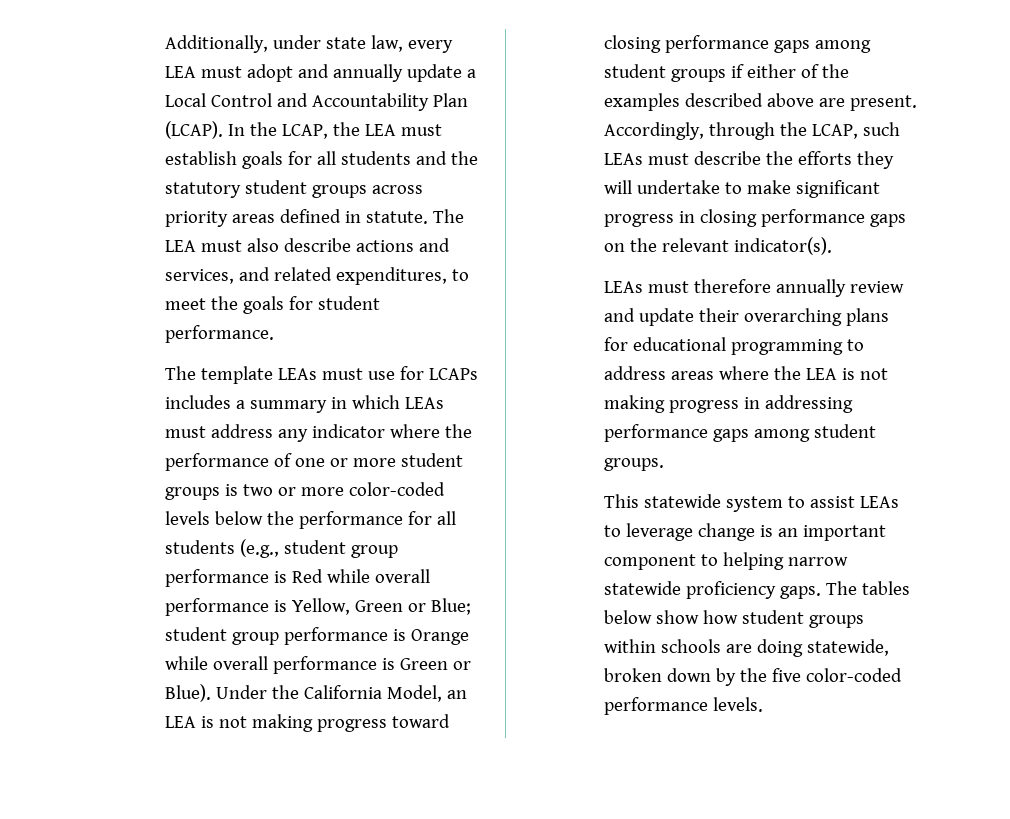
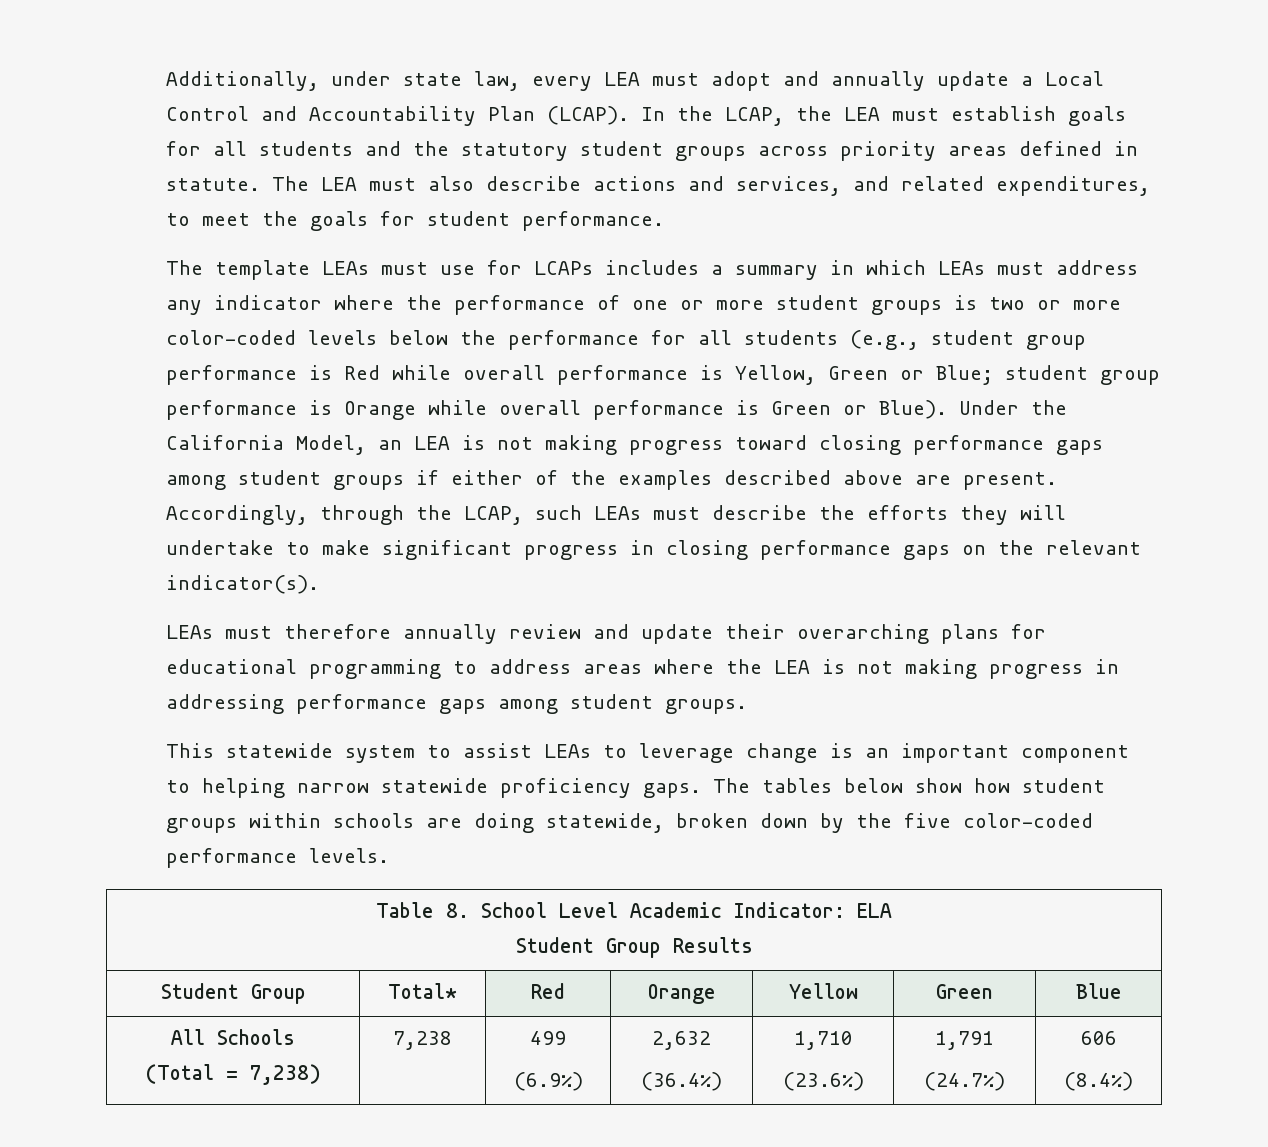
+ Table 8. School Level Academic Indicator: ELA
+ Student Group Results
+ Student Group | Total* | Red | Orange | Yellow | Green | Blue
+ All Schools
+ (Total = 7,238) | 7,238 | 499
+ (6.9%) | 2,632
+ (36.4%) | 1,710
+ (23.6%) | 1,791
+ (24.7%) | 606
+ (8.4%)

